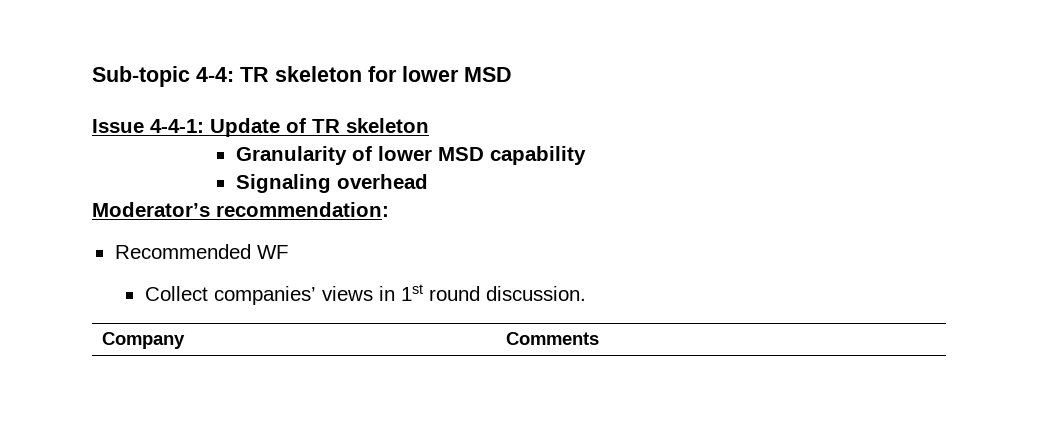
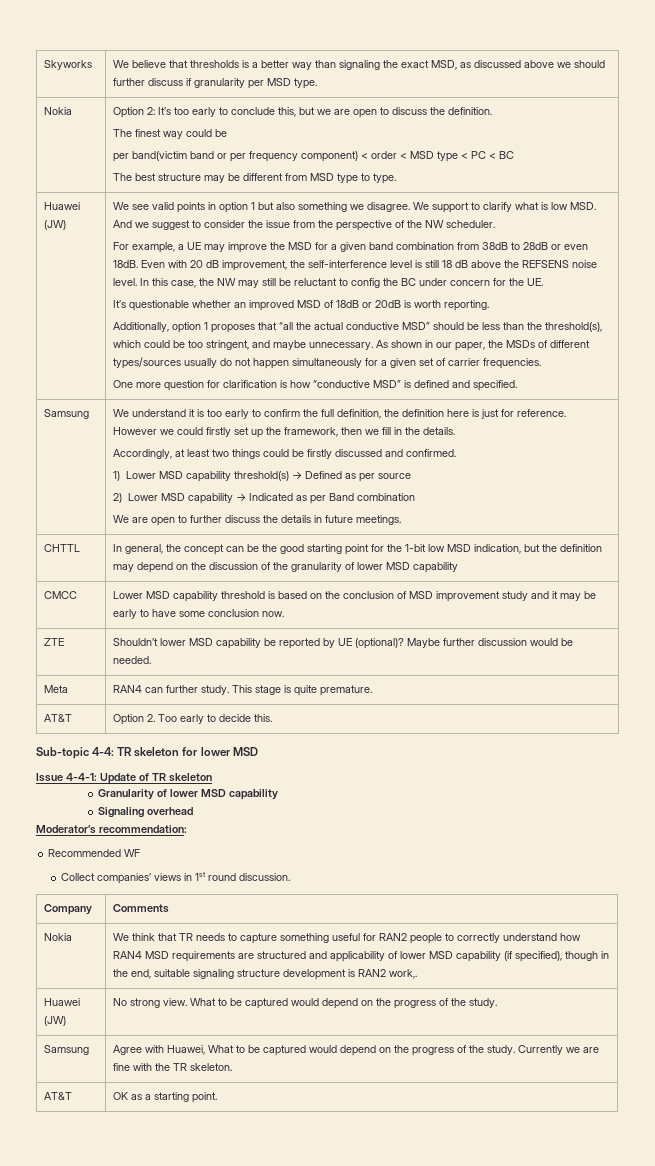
+ Skyworks | We believe that thresholds is a better way than signaling the exact MSD, as discussed above we should further discuss if granularity per MSD type.
+ Nokia | Option 2: It’s too early to conclude this, but we are open to discuss the definition.
+ The finest way could be
+ per band(victim band or per frequency component) < order < MSD type < PC < BC
+ The best structure may be different from MSD type to type.
+ Huawei (JW) | We see valid points in option 1 but also something we disagree. We support to clarify what is low MSD. And we suggest to consider the issue from the perspective of the NW scheduler.
+ For example, a UE may improve the MSD for a given band combination from 38dB to 28dB or even 18dB. Even with 20 dB improvement, the self-interference level is still 18 dB above the REFSENS noise level. In this case, the NW may still be reluctant to config the BC under concern for the UE.
+ It’s questionable whether an improved MSD of 18dB or 20dB is worth reporting.
+ Additionally, option 1 proposes that “all the actual conductive MSD” should be less than the threshold(s), which could be too stringent, and maybe unnecessary. As shown in our paper, the MSDs of different types/sources usually do not happen simultaneously for a given set of carrier frequencies.
+ One more question for clarification is how “conductive MSD” is defined and specified.
+ Samsung | We understand it is too early to confirm the full definition, the definition here is just for reference. However we could firstly set up the framework, then we fill in the details.
+ Accordingly, at least two things could be firstly discussed and confirmed.
+ 1) Lower MSD capability threshold(s) → Defined as per source
+ 2) Lower MSD capability → Indicated as per Band combination
+ We are open to further discuss the details in future meetings.
+ CHTTL | In general, the concept can be the good starting point for the 1-bit low MSD indication, but the definition may depend on the discussion of the granularity of lower MSD capability
+ CMCC | Lower MSD capability threshold is based on the conclusion of MSD improvement study and it may be early to have some conclusion now.
+ ZTE | Shouldn’t lower MSD capability be reported by UE (optional)? Maybe further discussion would be needed.
+ Meta | RAN4 can further study. This stage is quite premature.
+ AT&T | Option 2. Too early to decide this.
+ Nokia | We think that TR needs to capture something useful for RAN2 people to correctly understand how RAN4 MSD requirements are structured and applicability of lower MSD capability (if specified), though in the end, suitable signaling structure development is RAN2 work,.
+ Huawei (JW) | No strong view. What to be captured would depend on the progress of the study.
+ Samsung | Agree with Huawei, What to be captured would depend on the progress of the study. Currently we are fine with the TR skeleton.
+ AT&T | OK as a starting point.

